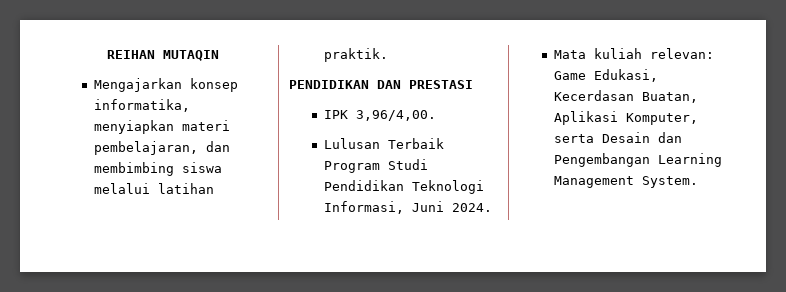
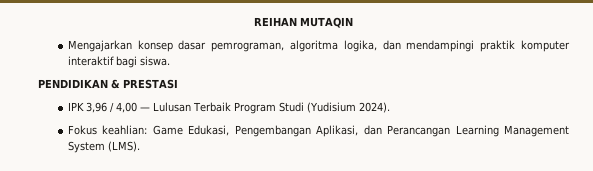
- Mengajarkan konsep informatika, menyiapkan materi pembelajaran, dan membimbing siswa melalui latihan praktik.
+ Mengajarkan konsep dasar pemrograman, algoritma logika, dan mendampingi praktik komputer interaktif bagi siswa.
- PENDIDIKAN DAN PRESTASI
+ PENDIDIKAN & PRESTASI
- IPK 3,96/4,00.
- Lulusan Terbaik Program Studi Pendidikan Teknologi Informasi, Juni 2024.
- Mata kuliah relevan: Game Edukasi, Kecerdasan Buatan, Aplikasi Komputer, serta Desain dan Pengembangan Learning Management System.
+ IPK 3,96 / 4,00 — Lulusan Terbaik Program Studi (Yudisium 2024).
+ Fokus keahlian: Game Edukasi, Pengembangan Aplikasi, dan Perancangan Learning Management System (LMS).

